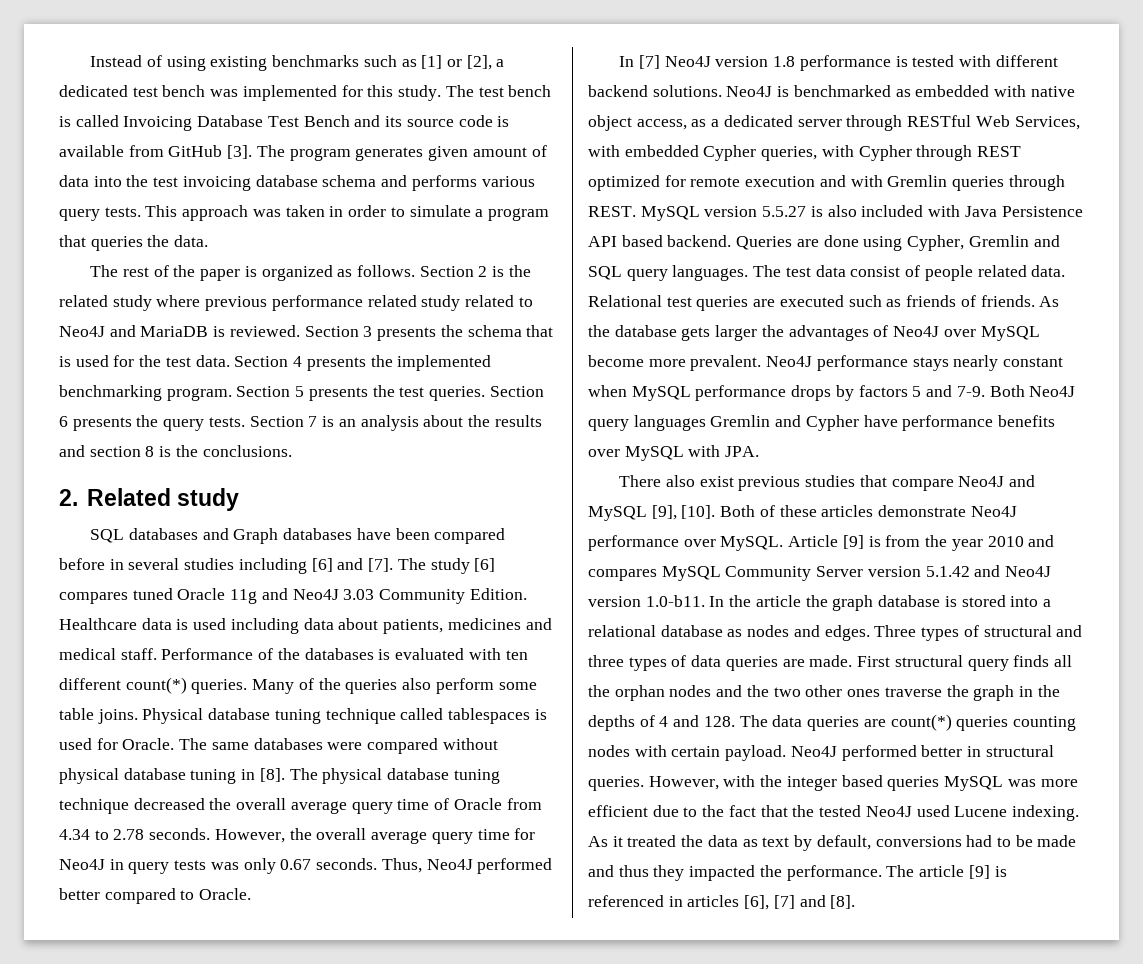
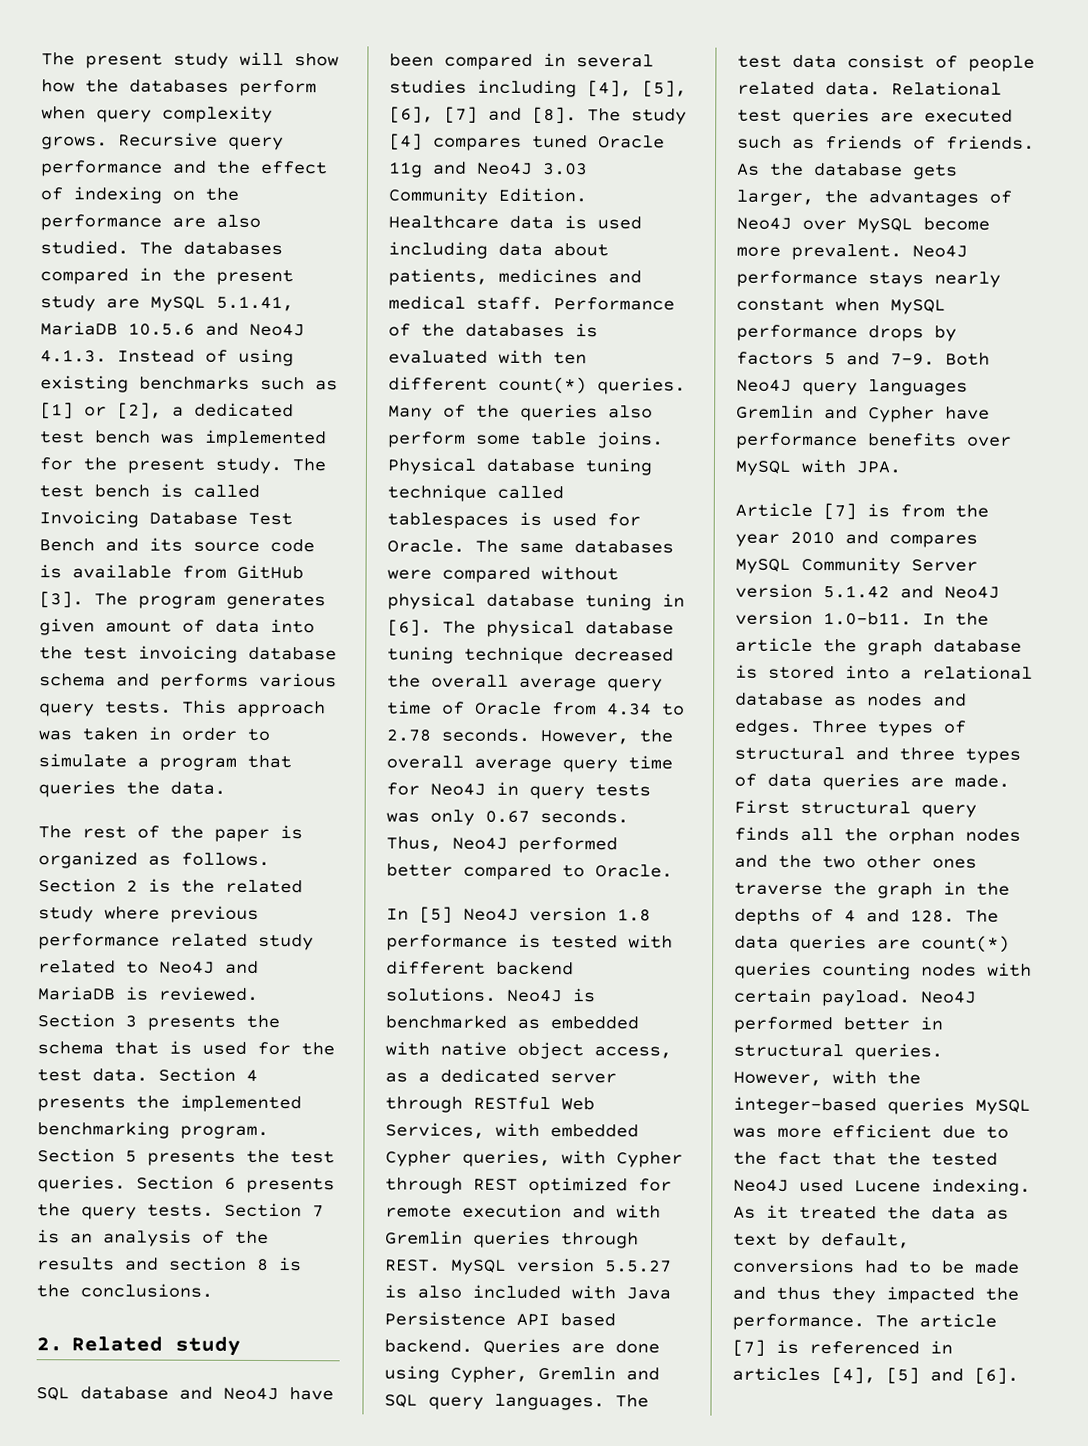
- Instead of using existing benchmarks such as [1] or [2], a dedicated test bench was implemented for this study.
+ The present study will show how the databases perform when query complexity grows. Recursive query performance and the effect of indexing on the performance are also studied. The databases compared in the present study are MySQL 5.1.41, MariaDB 10.5.6 and Neo4J 4.1.3. Instead of using existing benchmarks such as [1] or [2], a dedicated test bench was implemented for the present study.
- Section 7 is an analysis about the results and section 8 is the conclusions.
+ Section 7 is an analysis of the results and section 8 is the conclusions.
- SQL databases and Graph databases have been compared before in several studies including [6] and [7].
+ SQL database and Neo4J have been compared in several studies including [4], [5], [6], [7] and [8].
- The study [6] compares tuned Oracle 11g and Neo4J 3.03 Community Edition.
+ The study [4] compares tuned Oracle 11g and Neo4J 3.03 Community Edition.
- The same databases were compared without physical database tuning in [8].
+ The same databases were compared without physical database tuning in [6].
- In [7] Neo4J version 1.8 performance is tested with different backend solutions.
+ In [5] Neo4J version 1.8 performance is tested with different backend solutions.
- As the database gets larger the advantages of Neo4J over MySQL become more prevalent.
+ As the database gets larger, the advantages of Neo4J over MySQL become more prevalent.
- There also exist previous studies that compare Neo4J and MySQL [9], [10]. Both of these articles demonstrate Neo4J performance over MySQL. Article [9] is from the year 2010 and compares MySQL Community Server version 5.1.42 and Neo4J version 1.0-b11. In the article the graph database is stored into a relational database as nodes and edges.
+ Article [7] is from the year 2010 and compares MySQL Community Server version 5.1.42 and Neo4J version 1.0-b11. In the article the graph database is stored into a relational database as nodes and edges.
- However, with the integer based queries MySQL was more efficient due to the fact that the tested Neo4J used Lucene indexing.
+ However, with the integer-based queries MySQL was more efficient due to the fact that the tested Neo4J used Lucene indexing.
- The article [9] is referenced in articles [6], [7] and [8].
+ The article [7] is referenced in articles [4], [5] and [6].

